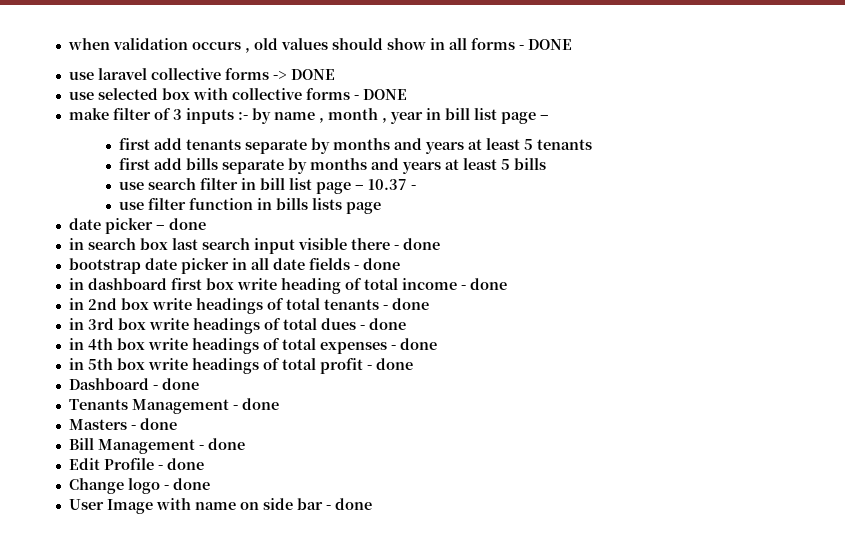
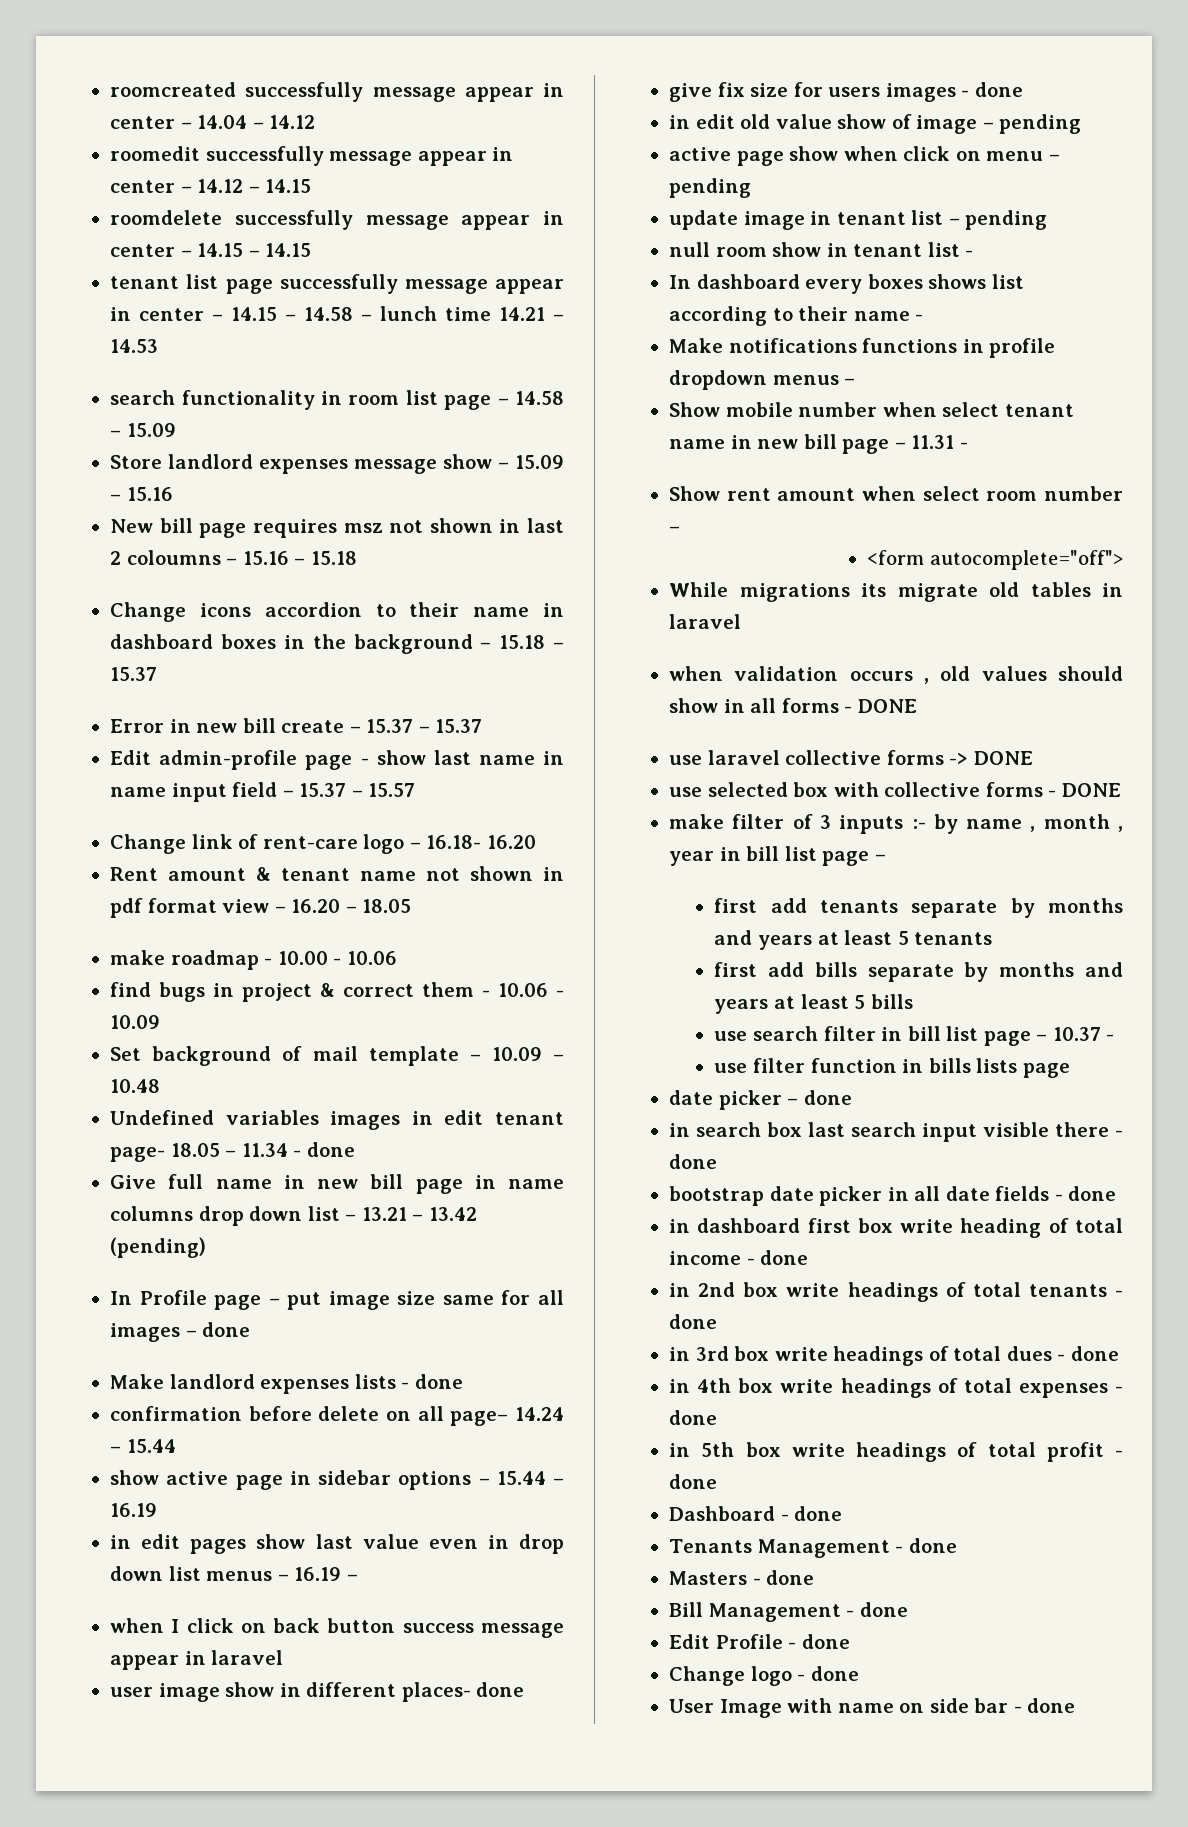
+ roomcreated successfully message appear in center – 14.04 – 14.12
+ roomedit successfully message appear in center – 14.12 – 14.15
+ roomdelete successfully message appear in center – 14.15 – 14.15
+ tenant list page successfully message appear in center – 14.15 – 14.58 – lunch time 14.21 – 14.53
+ search functionality in room list page – 14.58 – 15.09
+ Store landlord expenses message show – 15.09 – 15.16
+ New bill page requires msz not shown in last 2 coloumns – 15.16 – 15.18
+ Change icons accordion to their name in dashboard boxes in the background – 15.18 – 15.37
+ Error in new bill create – 15.37 – 15.37
+ Edit admin-profile page - show last name in name input field – 15.37 – 15.57
+ Change link of rent-care logo – 16.18- 16.20
+ Rent amount & tenant name not shown in pdf format view – 16.20 – 18.05
+ make roadmap - 10.00 - 10.06
+ find bugs in project & correct them - 10.06 - 10.09
+ Set background of mail template – 10.09 – 10.48
+ Undefined variables images in edit tenant page- 18.05 – 11.34 - done
+ Give full name in new bill page in name columns drop down list – 13.21 – 13.42 (pending)
+ In Profile page – put image size same for all images – done
+ Make landlord expenses lists - done
+ confirmation before delete on all page– 14.24 – 15.44
+ show active page in sidebar options – 15.44 – 16.19
+ in edit pages show last value even in drop down list menus – 16.19 –
+ when I click on back button success message appear in laravel
+ user image show in different places- done
+ give fix size for users images - done
+ in edit old value show of image – pending
+ active page show when click on menu – pending
+ update image in tenant list – pending
+ null room show in tenant list -
+ In dashboard every boxes shows list according to their name -
+ Make notifications functions in profile dropdown menus –
+ Show mobile number when select tenant name in new bill page – 11.31 -
+ Show rent amount when select room number –
+ <form autocomplete="off">
+ While migrations its migrate old tables in laravel

